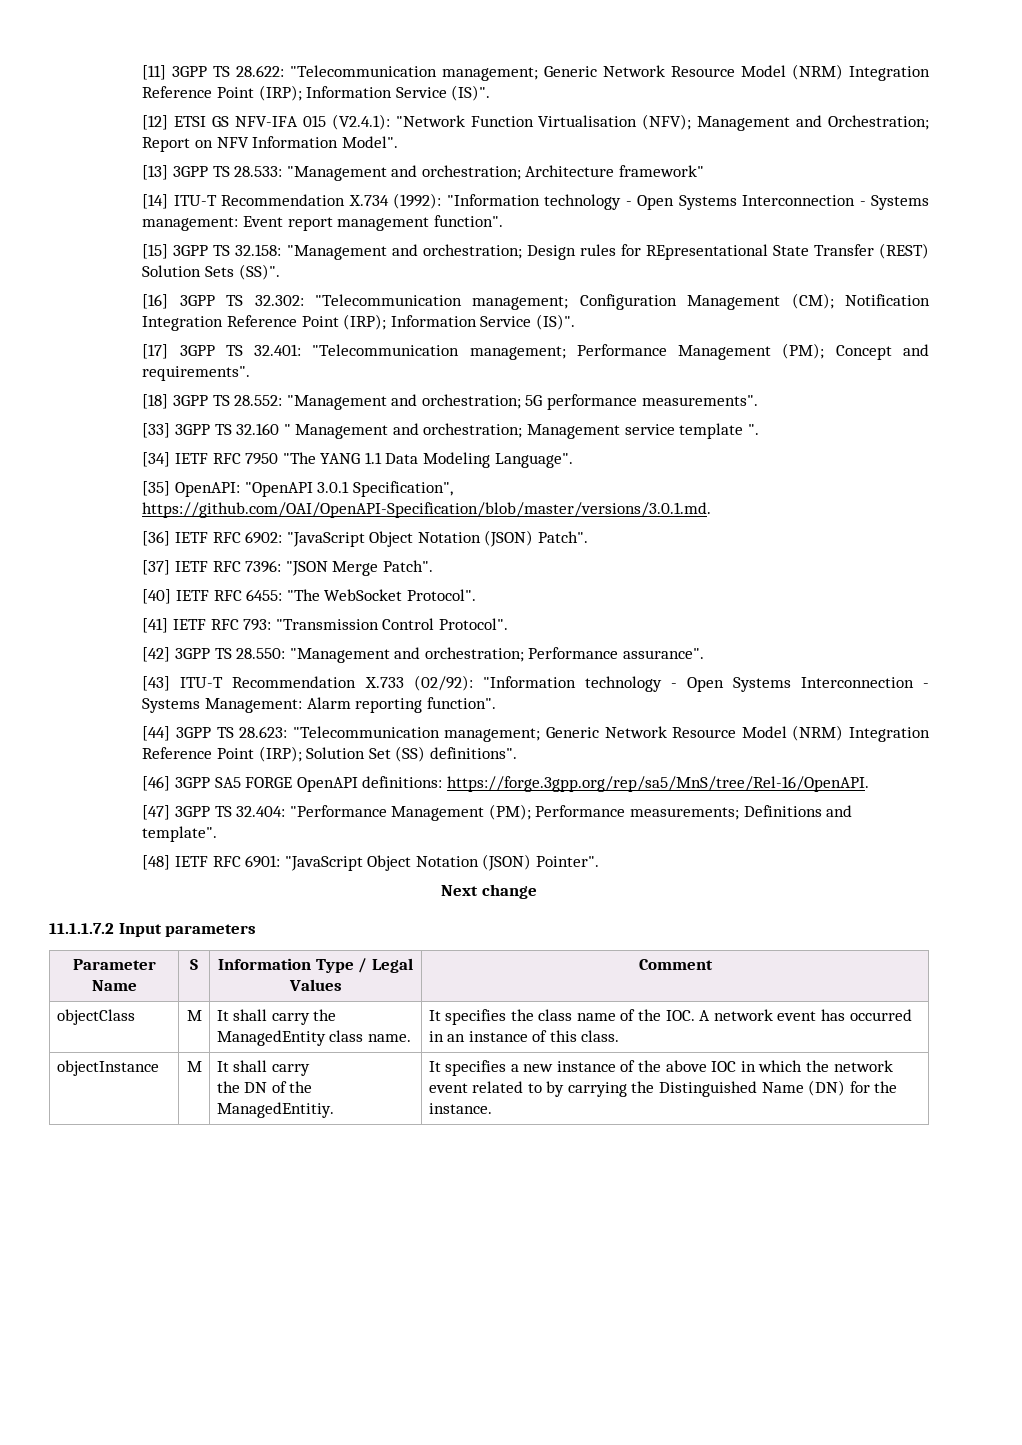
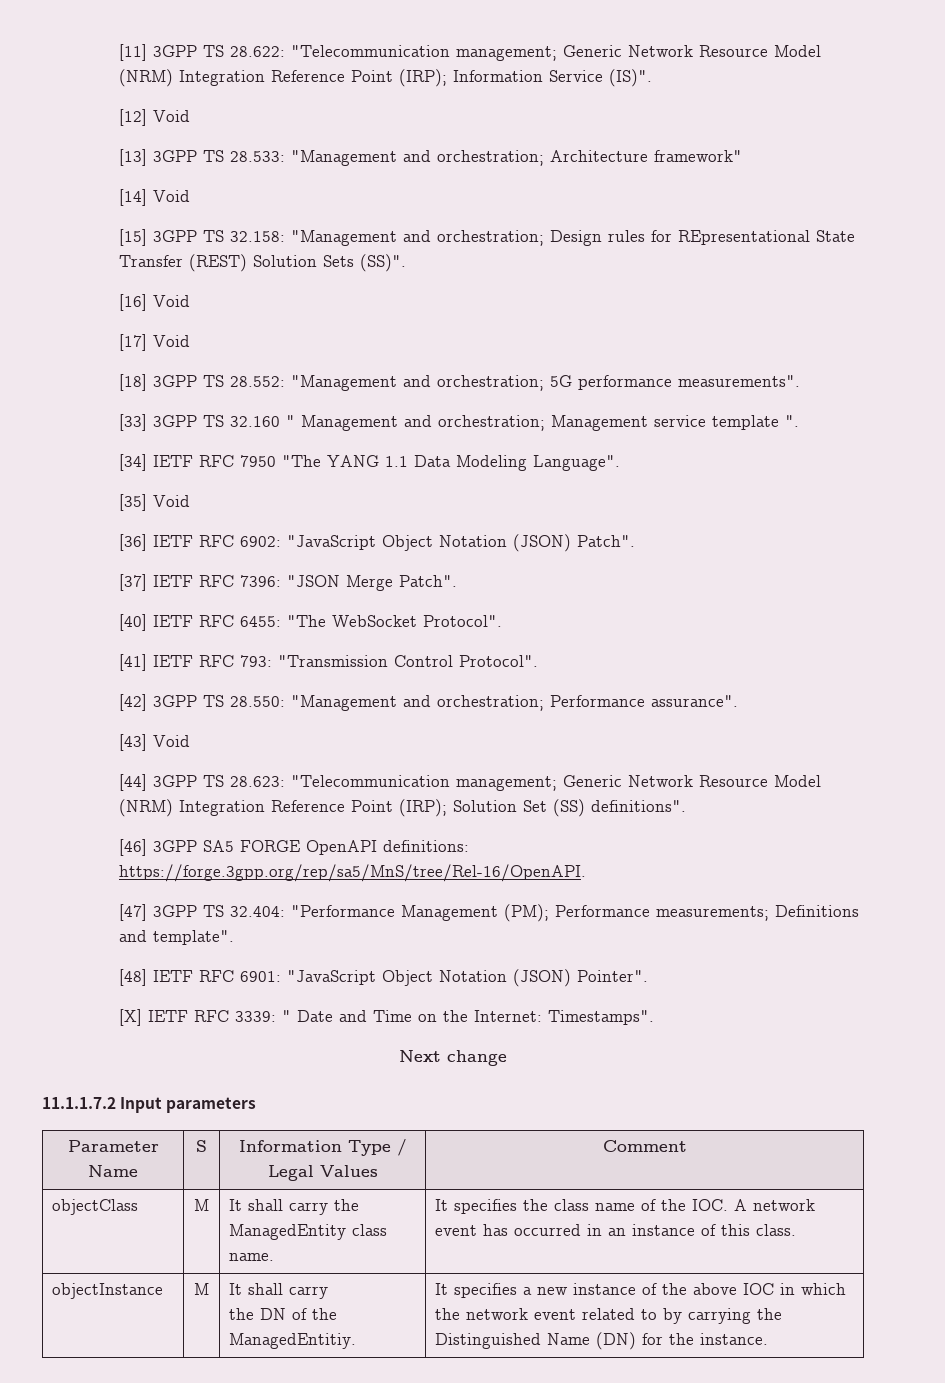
- [12] ETSI GS NFV-IFA 015 (V2.4.1): "Network Function Virtualisation (NFV); Management and Orchestration; Report on NFV Information Model".
+ [12] Void
- [14] ITU-T Recommendation X.734 (1992): "Information technology - Open Systems Interconnection - Systems management: Event report management function".
+ [14] Void
- [16] 3GPP TS 32.302: "Telecommunication management; Configuration Management (CM); Notification Integration Reference Point (IRP); Information Service (IS)".
- [17] 3GPP TS 32.401: "Telecommunication management; Performance Management (PM); Concept and requirements".
+ [16] Void
+ [17] Void
- [35] OpenAPI: "OpenAPI 3.0.1 Specification", https://github.com/OAI/OpenAPI-Specification/blob/master/versions/3.0.1.md.
+ [35] Void
- [43] ITU-T Recommendation X.733 (02/92): "Information technology - Open Systems Interconnection - Systems Management: Alarm reporting function".
+ [43] Void
+ [X] IETF RFC 3339: " Date and Time on the Internet: Timestamps".

